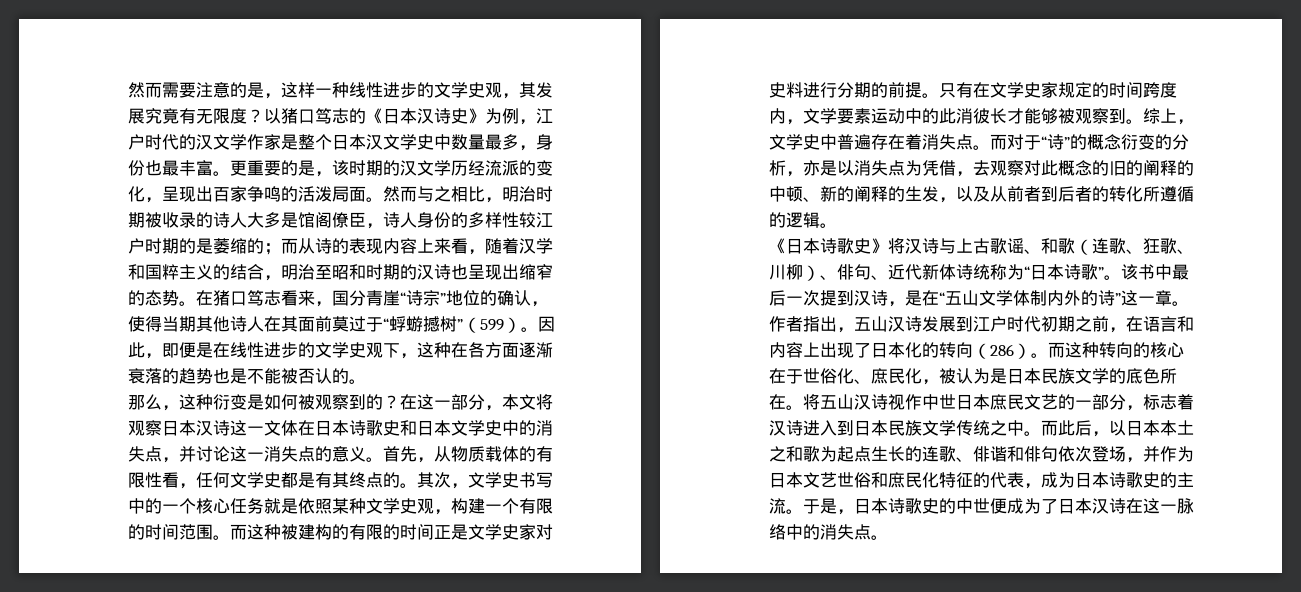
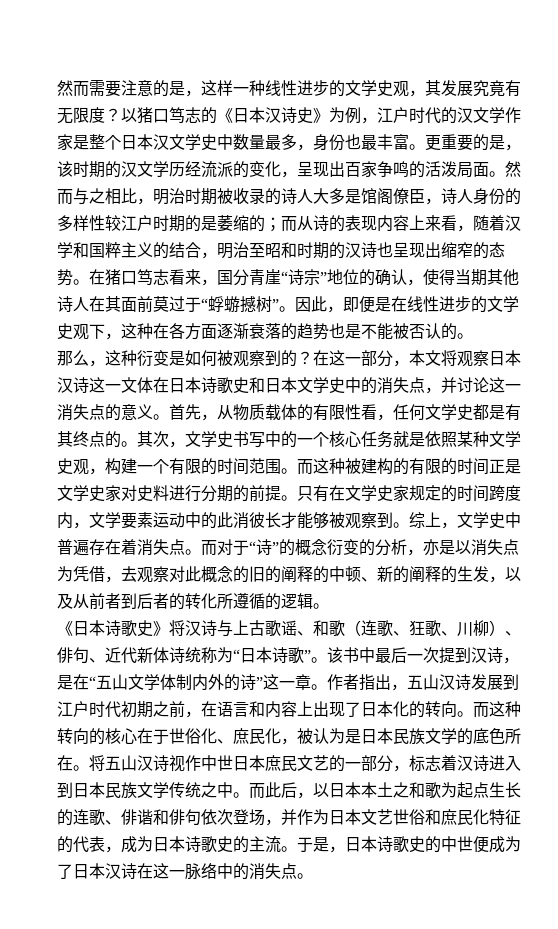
- 在猪口笃志看来，国分青崖“诗宗”地位的确认，使得当期其他诗人在其面前莫过于“蜉蝣撼树”（599）。
+ 在猪口笃志看来，国分青崖“诗宗”地位的确认，使得当期其他诗人在其面前莫过于“蜉蝣撼树”。
- 作者指出，五山汉诗发展到江户时代初期之前，在语言和内容上出现了日本化的转向（286）。
+ 作者指出，五山汉诗发展到江户时代初期之前，在语言和内容上出现了日本化的转向。

